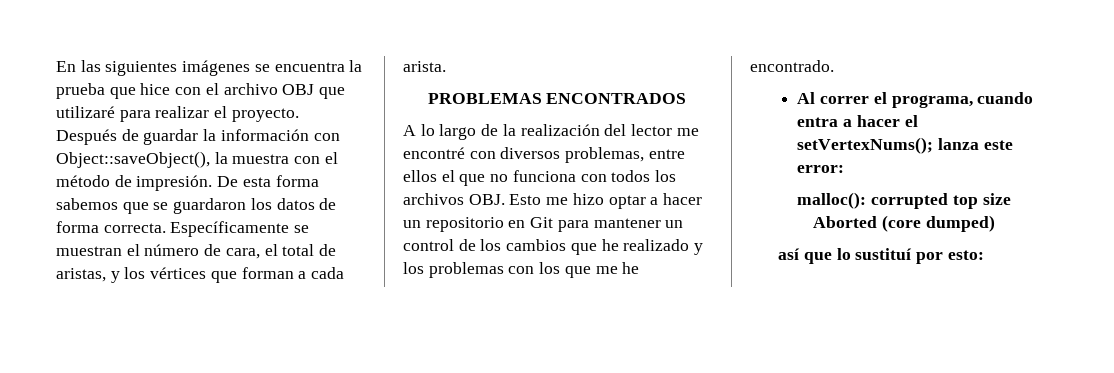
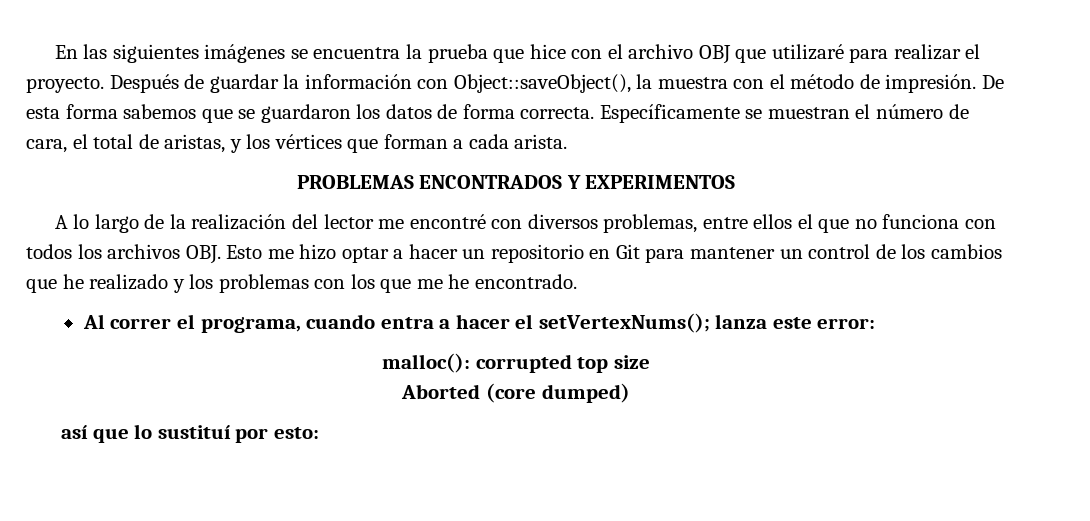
- PROBLEMAS ENCONTRADOS
+ PROBLEMAS ENCONTRADOS Y EXPERIMENTOS

